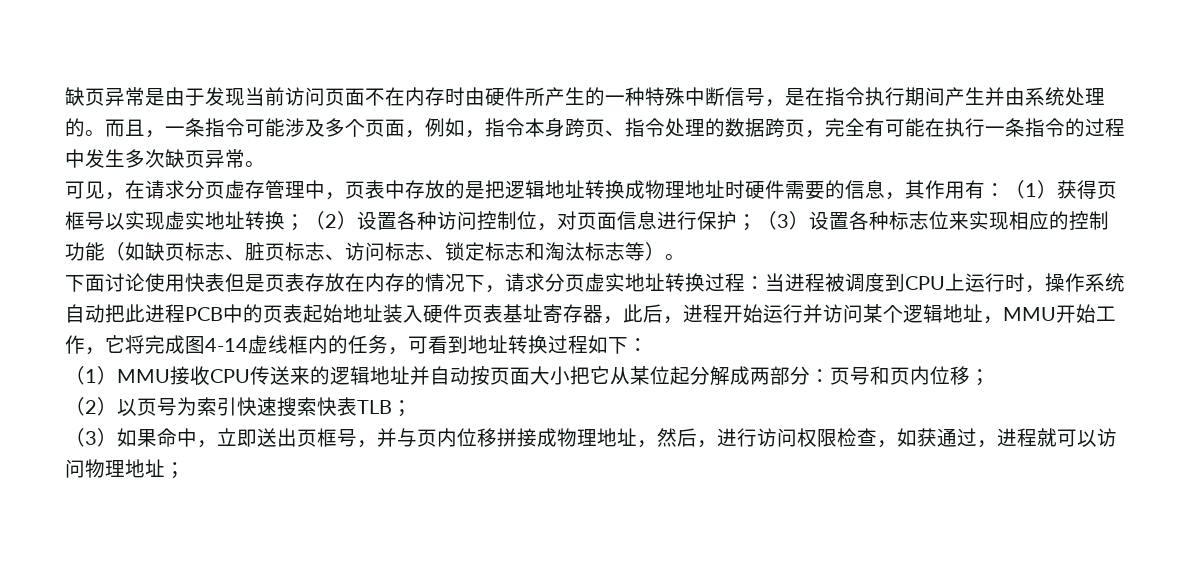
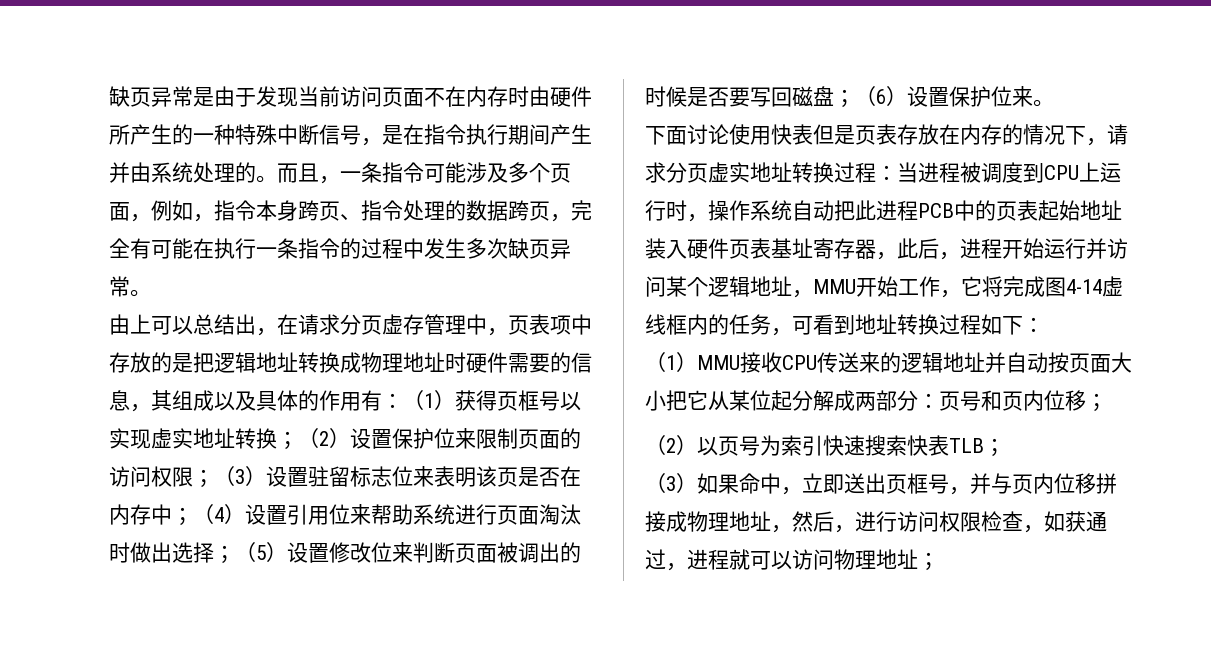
- 可见，在请求分页虚存管理中，页表中存放的是把逻辑地址转换成物理地址时硬件需要的信息，其作用有：（1）获得页框号以实现虚实地址转换；（2）设置各种访问控制位，对页面信息进行保护；（3）设置各种标志位来实现相应的控制功能（如缺页标志、脏页标志、访问标志、锁定标志和淘汰标志等）。
+ 由上可以总结出，在请求分页虚存管理中，页表项中存放的是把逻辑地址转换成物理地址时硬件需要的信息，其组成以及具体的作用有：（1）获得页框号以实现虚实地址转换；（2）设置保护位来限制页面的访问权限；（3）设置驻留标志位来表明该页是否在内存中；（4）设置引用位来帮助系统进行页面淘汰时做出选择；（5）设置修改位来判断页面被调出的时候是否要写回磁盘；（6）设置保护位来。

